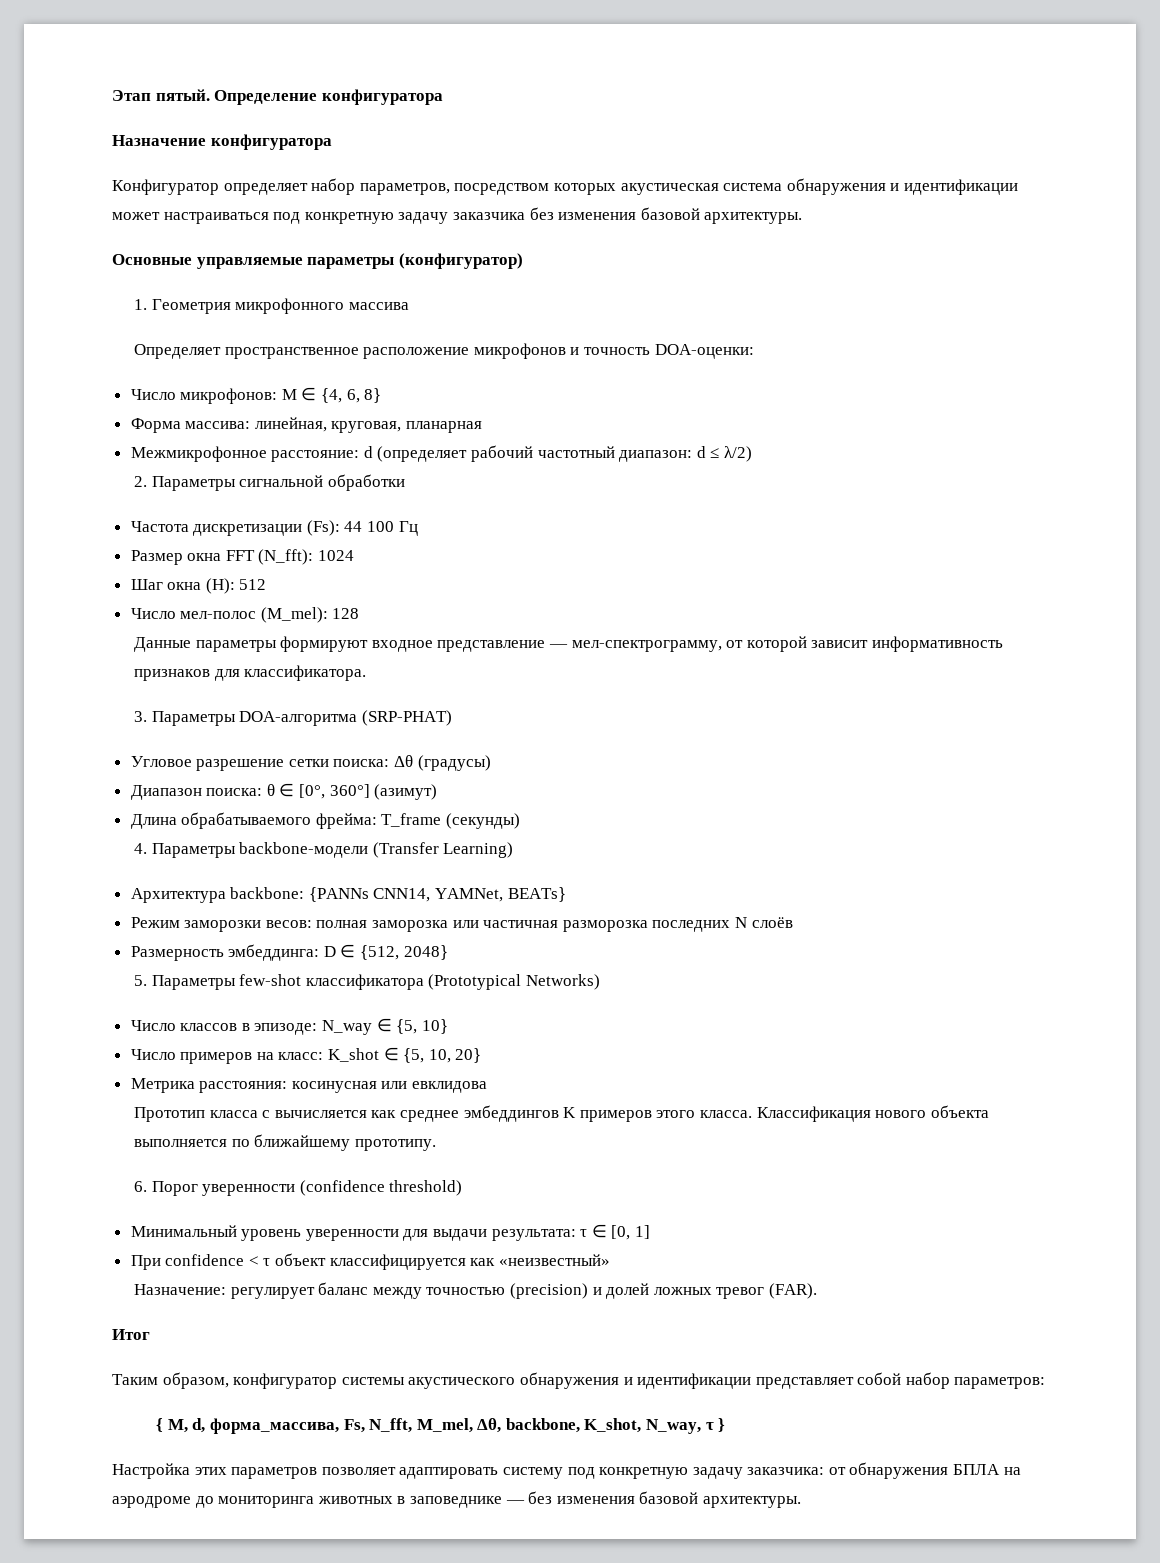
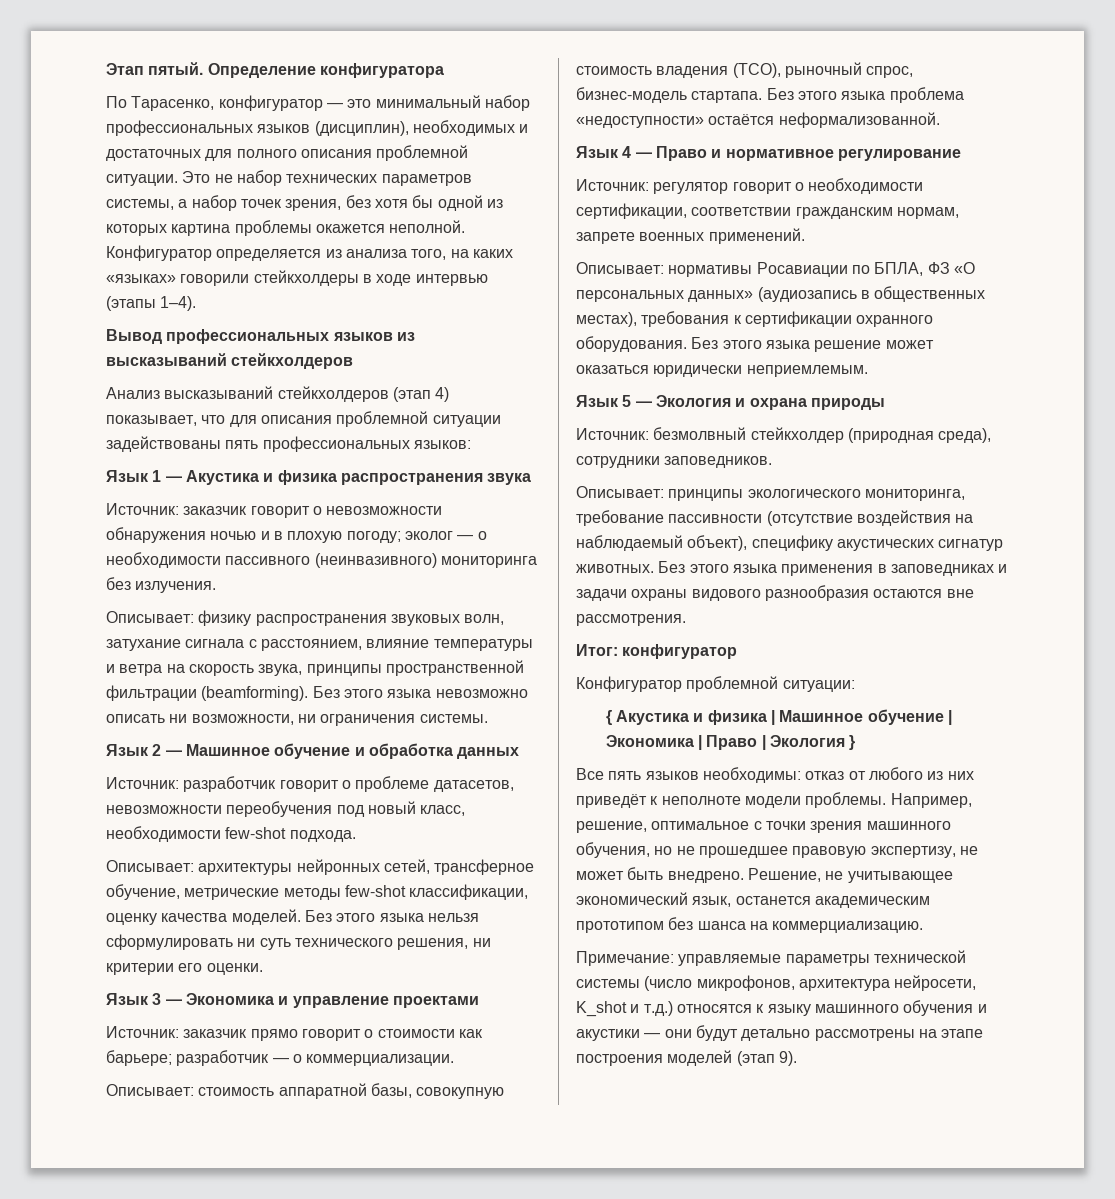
- Назначение конфигуратора
- Конфигуратор определяет набор параметров, посредством которых акустическая система обнаружения и идентификации может настраиваться под конкретную задачу заказчика без изменения базовой архитектуры.
- Основные управляемые параметры (конфигуратор)
- 1. Геометрия микрофонного массива
- Определяет пространственное расположение микрофонов и точность DOA-оценки:
- Число микрофонов: M ∈ {4, 6, 8}
- Форма массива: линейная, круговая, планарная
- Межмикрофонное расстояние: d (определяет рабочий частотный диапазон: d ≤ λ/2)
- 2. Параметры сигнальной обработки
- Частота дискретизации (Fs): 44 100 Гц
- Размер окна FFT (N_fft): 1024
- Шаг окна (H): 512
- Число мел-полос (M_mel): 128
- Данные параметры формируют входное представление — мел-спектрограмму, от которой зависит информативность признаков для классификатора.
- 3. Параметры DOA-алгоритма (SRP-PHAT)
- Угловое разрешение сетки поиска: Δθ (градусы)
- Диапазон поиска: θ ∈ [0°, 360°] (азимут)
- Длина обрабатываемого фрейма: T_frame (секунды)
- 4. Параметры backbone-модели (Transfer Learning)
- Архитектура backbone: {PANNs CNN14, YAMNet, BEATs}
- Режим заморозки весов: полная заморозка или частичная разморозка последних N слоёв
- Размерность эмбеддинга: D ∈ {512, 2048}
- 5. Параметры few-shot классификатора (Prototypical Networks)
- Число классов в эпизоде: N_way ∈ {5, 10}
- Число примеров на класс: K_shot ∈ {5, 10, 20}
- Метрика расстояния: косинусная или евклидова
- Прототип класса c вычисляется как среднее эмбеддингов K примеров этого класса. Классификация нового объекта выполняется по ближайшему прототипу.
- 6. Порог уверенности (confidence threshold)
- Минимальный уровень уверенности для выдачи результата: τ ∈ [0, 1]
- При confidence < τ объект классифицируется как «неизвестный»
- Назначение: регулирует баланс между точностью (precision) и долей ложных тревог (FAR).
- Итог
- Таким образом, конфигуратор системы акустического обнаружения и идентификации представляет собой набор параметров:
- { M, d, форма_массива, Fs, N_fft, M_mel, Δθ, backbone, K_shot, N_way, τ }
- Настройка этих параметров позволяет адаптировать систему под конкретную задачу заказчика: от обнаружения БПЛА на аэродроме до мониторинга животных в заповеднике — без изменения базовой архитектуры.
+ По Тарасенко, конфигуратор — это минимальный набор профессиональных языков (дисциплин), необходимых и достаточных для полного описания проблемной ситуации. Это не набор технических параметров системы, а набор точек зрения, без хотя бы одной из которых картина проблемы окажется неполной. Конфигуратор определяется из анализа того, на каких «языках» говорили стейкхолдеры в ходе интервью (этапы 1–4).
+ Вывод профессиональных языков из высказываний стейкхолдеров
+ Анализ высказываний стейкхолдеров (этап 4) показывает, что для описания проблемной ситуации задействованы пять профессиональных языков:
+ Язык 1 — Акустика и физика распространения звука
+ Источник: заказчик говорит о невозможности обнаружения ночью и в плохую погоду; эколог — о необходимости пассивного (неинвазивного) мониторинга без излучения.
+ Описывает: физику распространения звуковых волн, затухание сигнала с расстоянием, влияние температуры и ветра на скорость звука, принципы пространственной фильтрации (beamforming). Без этого языка невозможно описать ни возможности, ни ограничения системы.
+ Язык 2 — Машинное обучение и обработка данных
+ Источник: разработчик говорит о проблеме датасетов, невозможности переобучения под новый класс, необходимости few-shot подхода.
+ Описывает: архитектуры нейронных сетей, трансферное обучение, метрические методы few-shot классификации, оценку качества моделей. Без этого языка нельзя сформулировать ни суть технического решения, ни критерии его оценки.
+ Язык 3 — Экономика и управление проектами
+ Источник: заказчик прямо говорит о стоимости как барьере; разработчик — о коммерциализации.
+ Описывает: стоимость аппаратной базы, совокупную стоимость владения (TCO), рыночный спрос, бизнес-модель стартапа. Без этого языка проблема «недоступности» остаётся неформализованной.
+ Язык 4 — Право и нормативное регулирование
+ Источник: регулятор говорит о необходимости сертификации, соответствии гражданским нормам, запрете военных применений.
+ Описывает: нормативы Росавиации по БПЛА, ФЗ «О персональных данных» (аудиозапись в общественных местах), требования к сертификации охранного оборудования. Без этого языка решение может оказаться юридически неприемлемым.
+ Язык 5 — Экология и охрана природы
+ Источник: безмолвный стейкхолдер (природная среда), сотрудники заповедников.
+ Описывает: принципы экологического мониторинга, требование пассивности (отсутствие воздействия на наблюдаемый объект), специфику акустических сигнатур животных. Без этого языка применения в заповедниках и задачи охраны видового разнообразия остаются вне рассмотрения.
+ Итог: конфигуратор
+ Конфигуратор проблемной ситуации:
+ { Акустика и физика | Машинное обучение | Экономика | Право | Экология }
+ Все пять языков необходимы: отказ от любого из них приведёт к неполноте модели проблемы. Например, решение, оптимальное с точки зрения машинного обучения, но не прошедшее правовую экспертизу, не может быть внедрено. Решение, не учитывающее экономический язык, останется академическим прототипом без шанса на коммерциализацию.
+ Примечание: управляемые параметры технической системы (число микрофонов, архитектура нейросети, K_shot и т.д.) относятся к языку машинного обучения и акустики — они будут детально рассмотрены на этапе построения моделей (этап 9).

